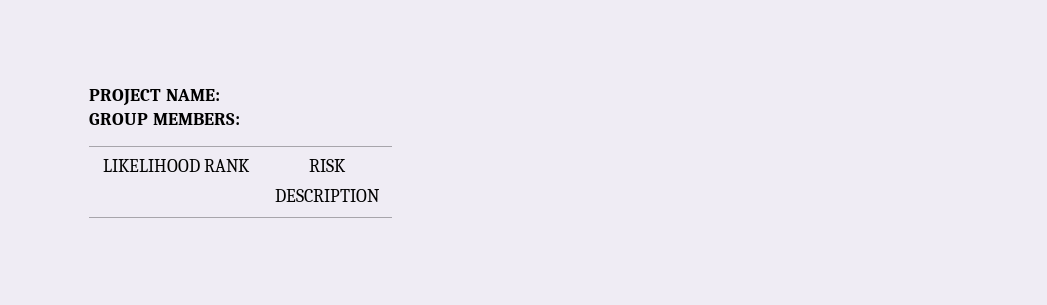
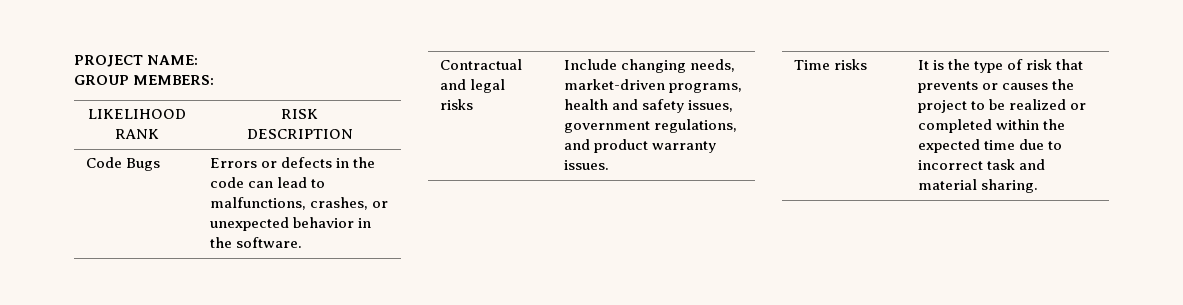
+ Code Bugs | Errors or defects in the code can lead to malfunctions, crashes, or unexpected behavior in the software.
+ Contractual and legal risks | Include changing needs, market-driven programs, health and safety issues, government regulations, and product warranty issues.
+ Time risks | It is the type of risk that prevents or causes the project to be realized or completed within the expected time due to incorrect task and material sharing.

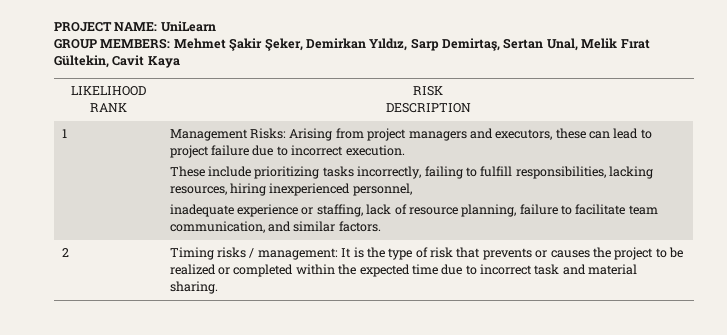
- PROJECT NAME:
+ PROJECT NAME: UniLearn
- GROUP MEMBERS:
+ GROUP MEMBERS: Mehmet Şakir Şeker, Demirkan Yıldız, Sarp Demirtaş, Sertan Unal, Melik Fırat Gültekin, Cavit Kaya
  LIKELIHOOD RANK | RISK
  DESCRIPTION
- Code Bugs | Errors or defects in the code can lead to malfunctions, crashes, or unexpected behavior in the software.
- Contractual and legal risks | Include changing needs, market-driven programs, health and safety issues, government regulations, and product warranty issues.
- Time risks | It is the type of risk that prevents or causes the project to be realized or completed within the expected time due to incorrect task and material sharing.
+ 1 | Management Risks: Arising from project managers and executors, these can lead to project failure due to incorrect execution.
+ These include prioritizing tasks incorrectly, failing to fulfill responsibilities, lacking resources, hiring inexperienced personnel,
+ inadequate experience or staffing, lack of resource planning, failure to facilitate team communication, and similar factors.
+ 2 | Timing risks / management: It is the type of risk that prevents or causes the project to be realized or completed within the expected time due to incorrect task and material sharing.

